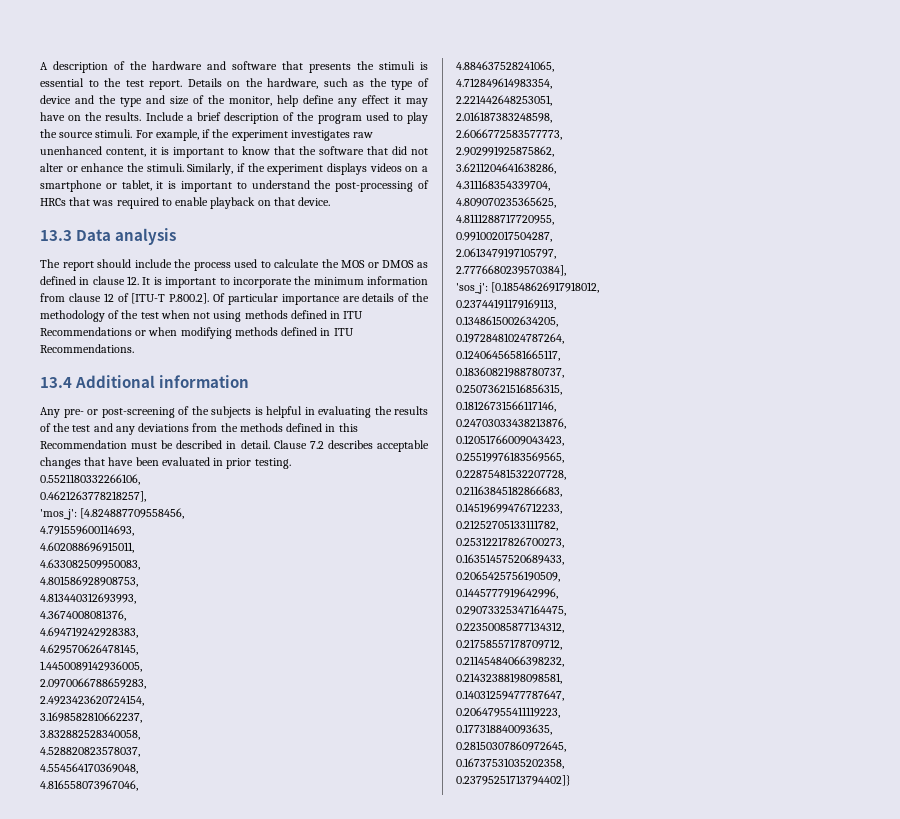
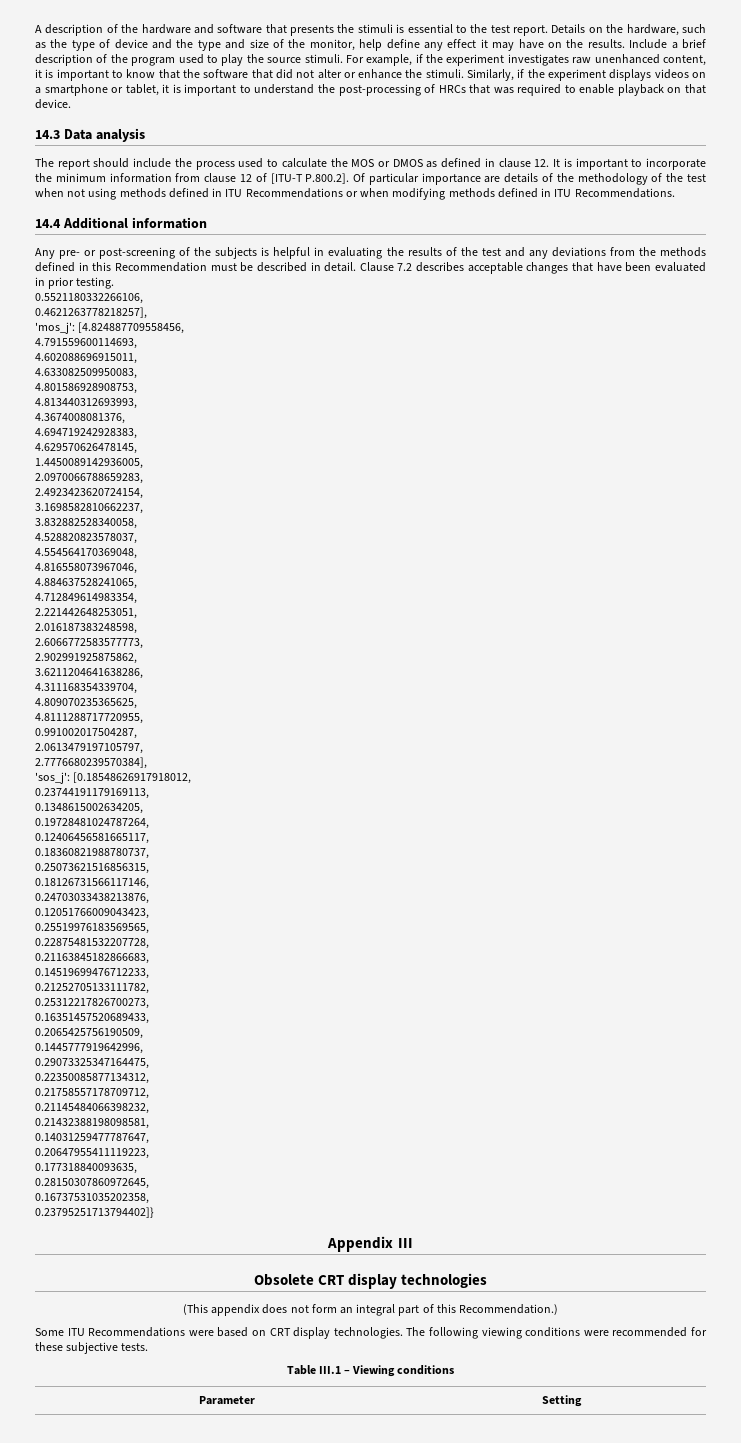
- 13.3 Data analysis
+ 14.3 Data analysis
- 13.4 Additional information
+ 14.4 Additional information
+ Appendix III
+ Obsolete CRT display technologies
+ (This appendix does not form an integral part of this Recommendation.)
+ Some ITU Recommendations were based on CRT display technologies. The following viewing conditions were recommended for these subjective tests.
+ Table III.1 – Viewing conditions
+ Parameter | Setting

